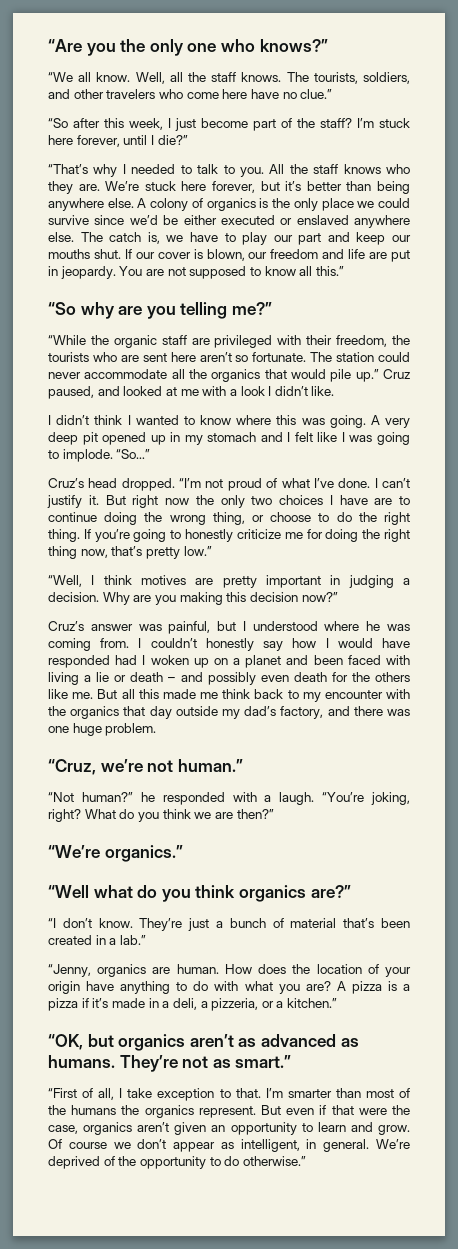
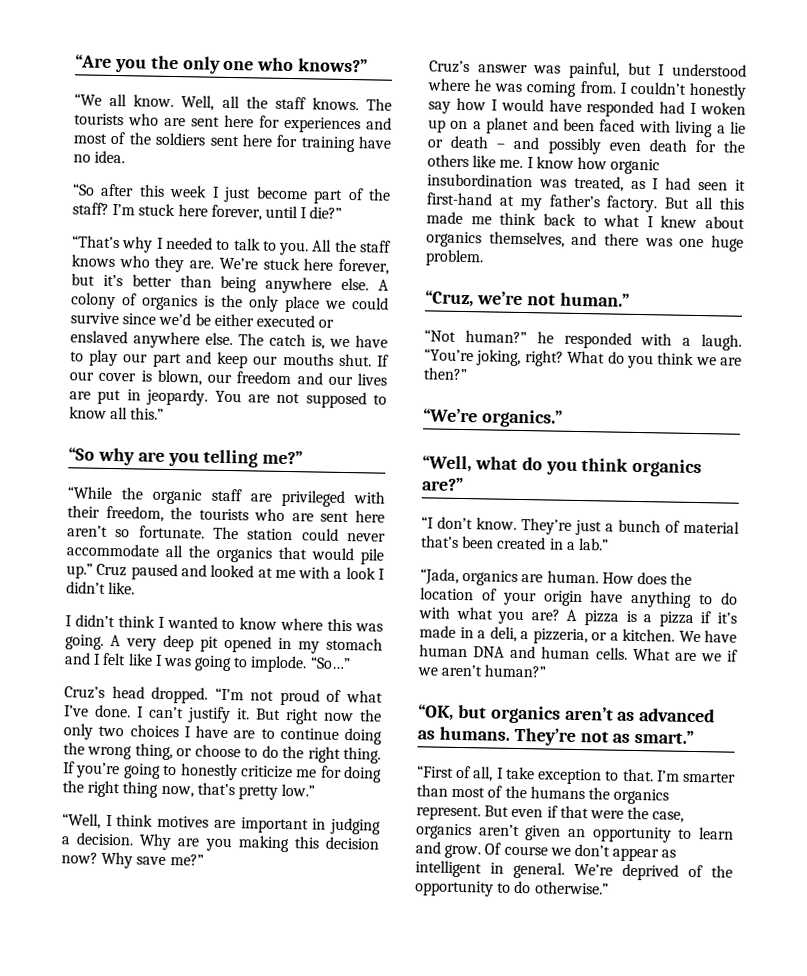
- The tourists, soldiers, and other travelers who come here have no clue.”
+ The tourists who are sent here for experiences and most of the soldiers sent here for training have no idea.
- “So after this week, I just become part of the staff?
+ “So after this week I just become part of the staff?
- If our cover is blown, our freedom and life are put in jeopardy.
+ If our cover is blown, our freedom and our lives are put in jeopardy.
- Cruz paused, and looked at me with a look I didn’t like.
+ Cruz paused and looked at me with a look I didn’t like.
- A very deep pit opened up in my stomach and I felt like I was going to implode.
+ A very deep pit opened in my stomach and I felt like I was going to implode.
- “Well, I think motives are pretty important in judging a decision.
+ “Well, I think motives are important in judging a decision.
- Why are you making this decision now?”
+ Why are you making this decision now? Why save me?”
+ I know how organic insubordination was treated, as I had seen it first-hand at my father’s factory.
- But all this made me think back to my encounter with the organics that day outside my dad’s factory, and there was one huge problem.
+ But all this made me think back to what I knew about organics themselves, and there was one huge problem.
- “Well what do you think organics are?”
+ “Well, what do you think organics are?”
- “Jenny, organics are human.
+ “Jada, organics are human.
- A pizza is a pizza if it’s made in a deli, a pizzeria, or a kitchen.”
+ A pizza is a pizza if it’s made in a deli, a pizzeria, or a kitchen. We have human DNA and human cells. What are we if we aren’t human?”
- Of course we don’t appear as intelligent, in general.
+ Of course we don’t appear as intelligent in general.

